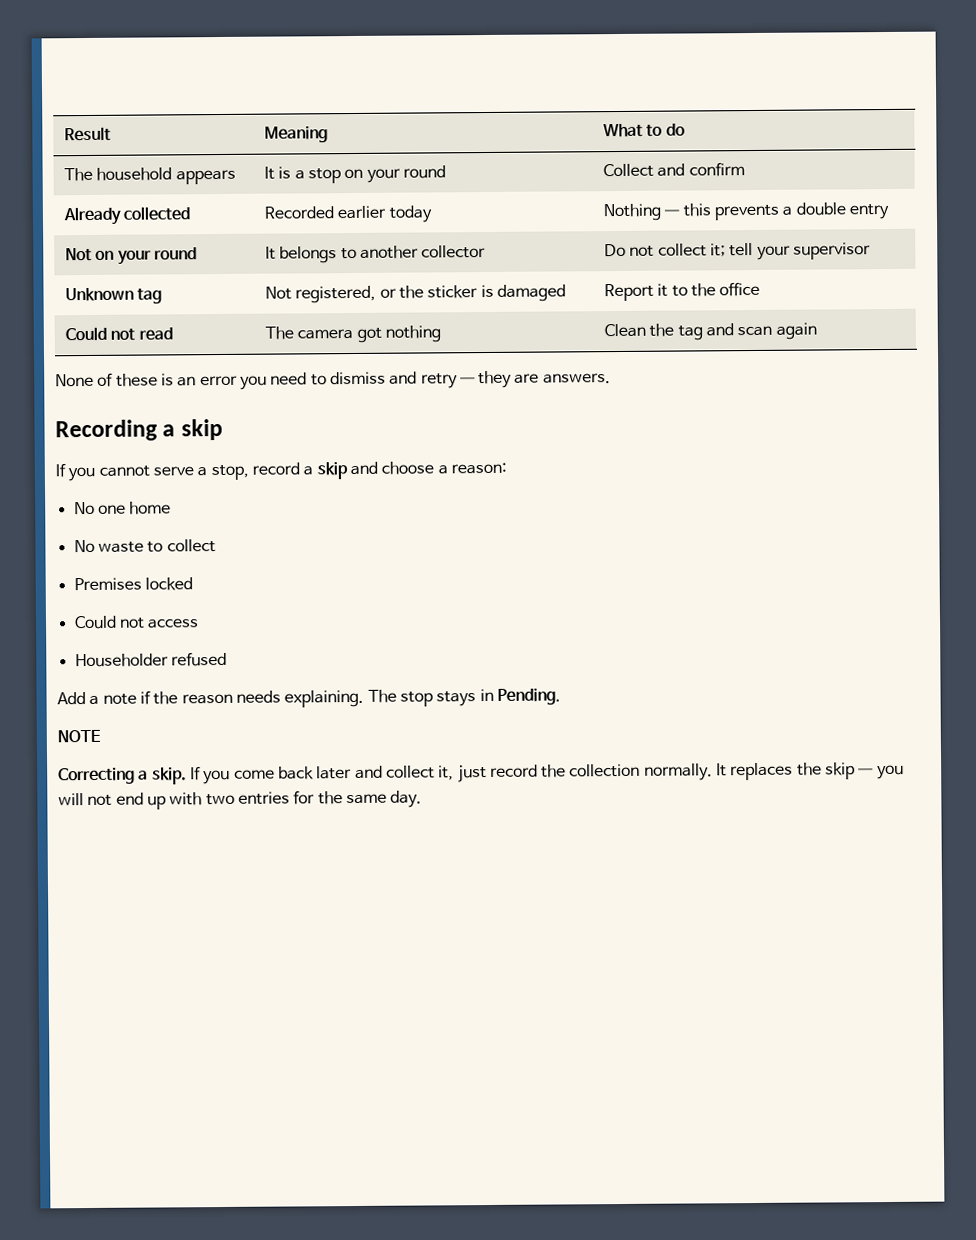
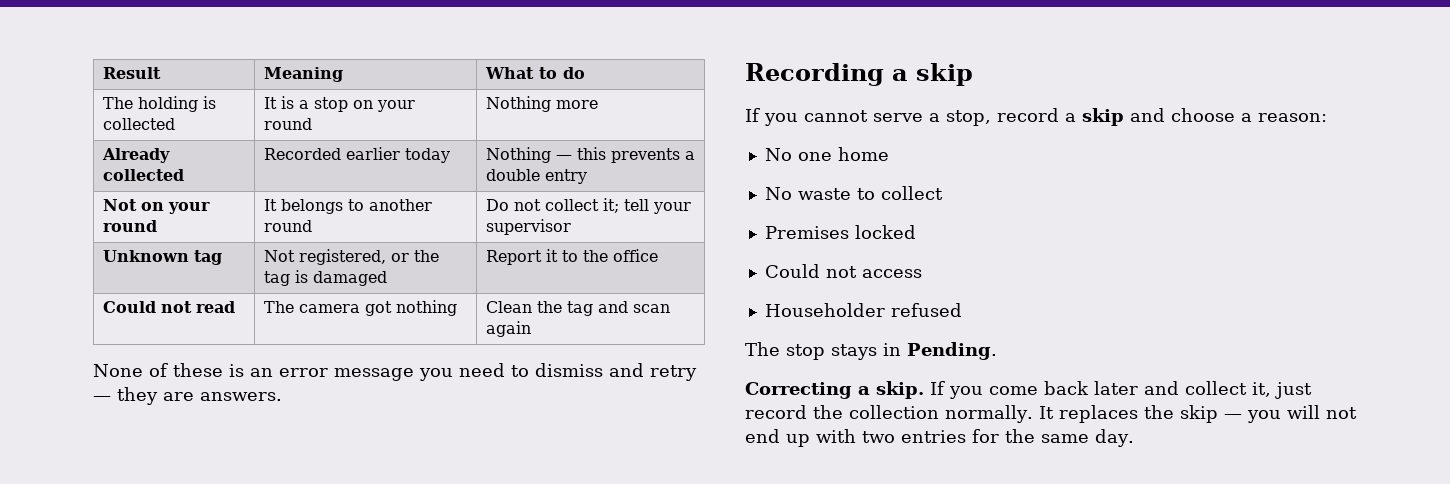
- The household appears | It is a stop on your round | Collect and confirm
+ The holding is collected | It is a stop on your round | Nothing more
- Not on your round | It belongs to another collector | Do not collect it; tell your supervisor
+ Not on your round | It belongs to another round | Do not collect it; tell your supervisor
- Unknown tag | Not registered, or the sticker is damaged | Report it to the office
+ Unknown tag | Not registered, or the tag is damaged | Report it to the office
- None of these is an error you need to dismiss and retry — they are answers.
+ None of these is an error message you need to dismiss and retry — they are answers.
- Add a note if the reason needs explaining.
- NOTE

